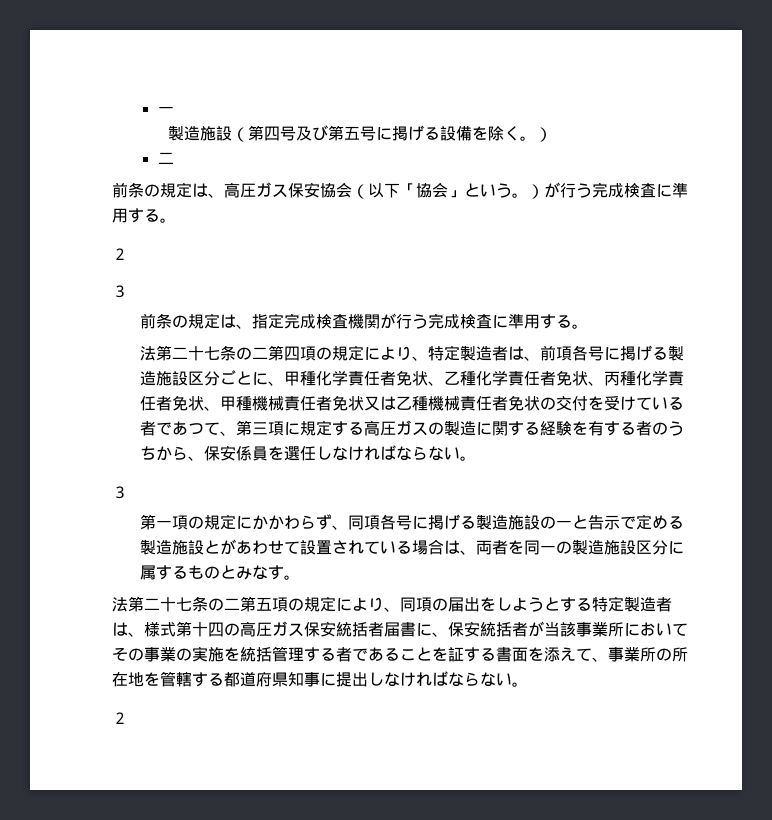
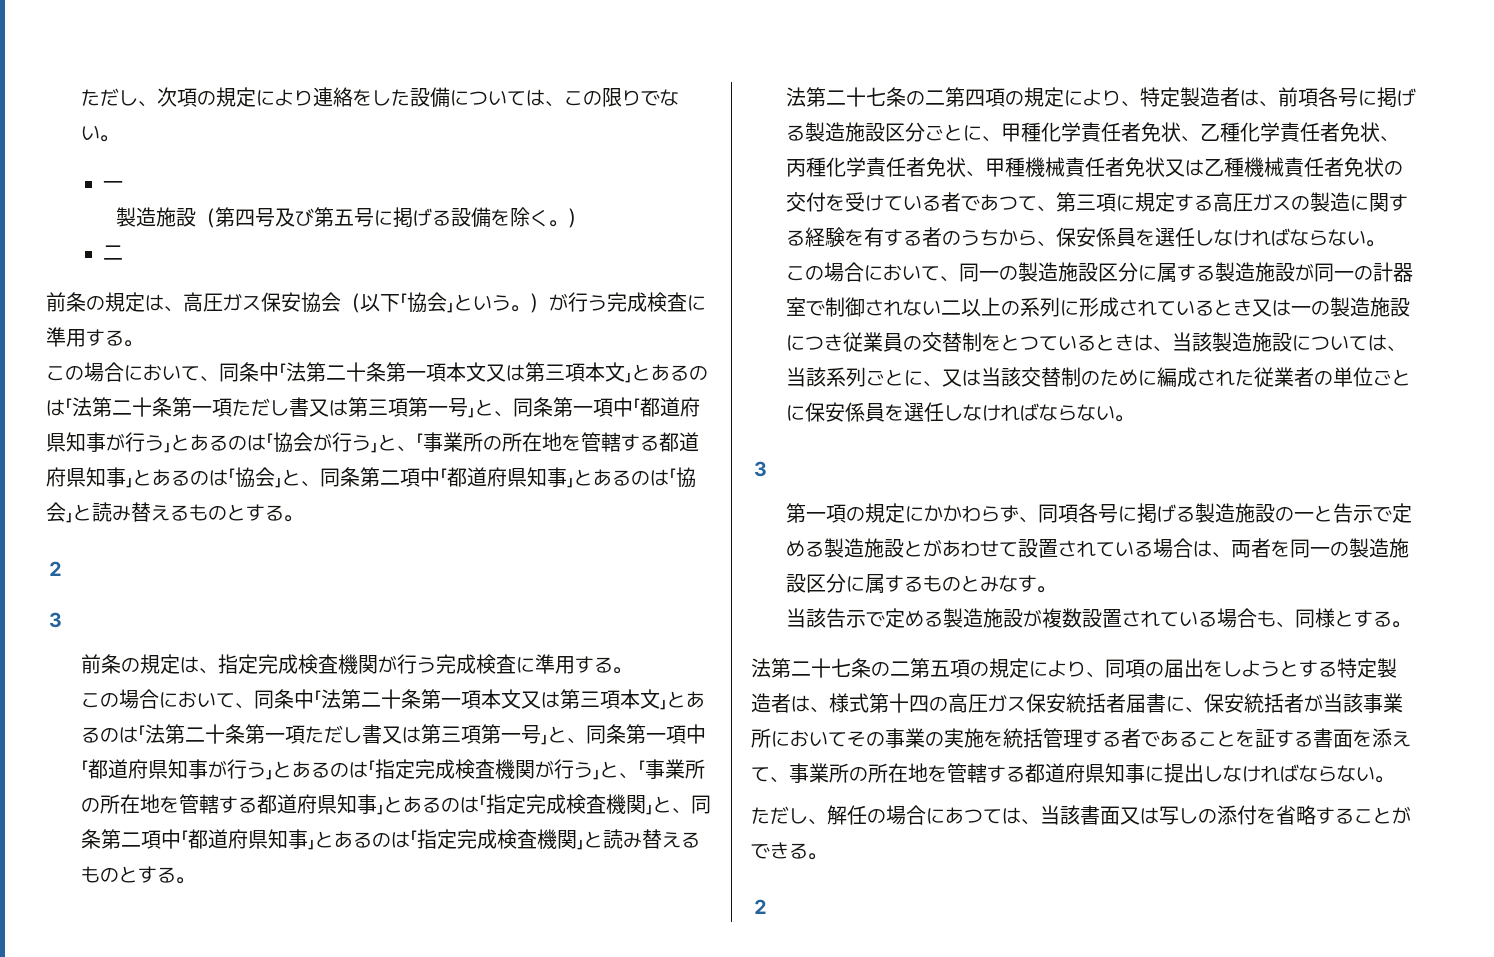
+ ただし、次項の規定により連絡をした設備については、この限りでない。
+ この場合において、同条中「法第二十条第一項本文又は第三項本文」とあるのは「法第二十条第一項ただし書又は第三項第一号」と、同条第一項中「都道府県知事が行う」とあるのは「協会が行う」と、「事業所の所在地を管轄する都道府県知事」とあるのは「協会」と、同条第二項中「都道府県知事」とあるのは「協会」と読み替えるものとする。
+ この場合において、同条中「法第二十条第一項本文又は第三項本文」とあるのは「法第二十条第一項ただし書又は第三項第一号」と、同条第一項中「都道府県知事が行う」とあるのは「指定完成検査機関が行う」と、「事業所の所在地を管轄する都道府県知事」とあるのは「指定完成検査機関」と、同条第二項中「都道府県知事」とあるのは「指定完成検査機関」と読み替えるものとする。
+ この場合において、同一の製造施設区分に属する製造施設が同一の計器室で制御されない二以上の系列に形成されているとき又は一の製造施設につき従業員の交替制をとつているときは、当該製造施設については、当該系列ごとに、又は当該交替制のために編成された従業者の単位ごとに保安係員を選任しなければならない。
+ 当該告示で定める製造施設が複数設置されている場合も、同様とする。
+ ただし、解任の場合にあつては、当該書面又は写しの添付を省略することができる。

